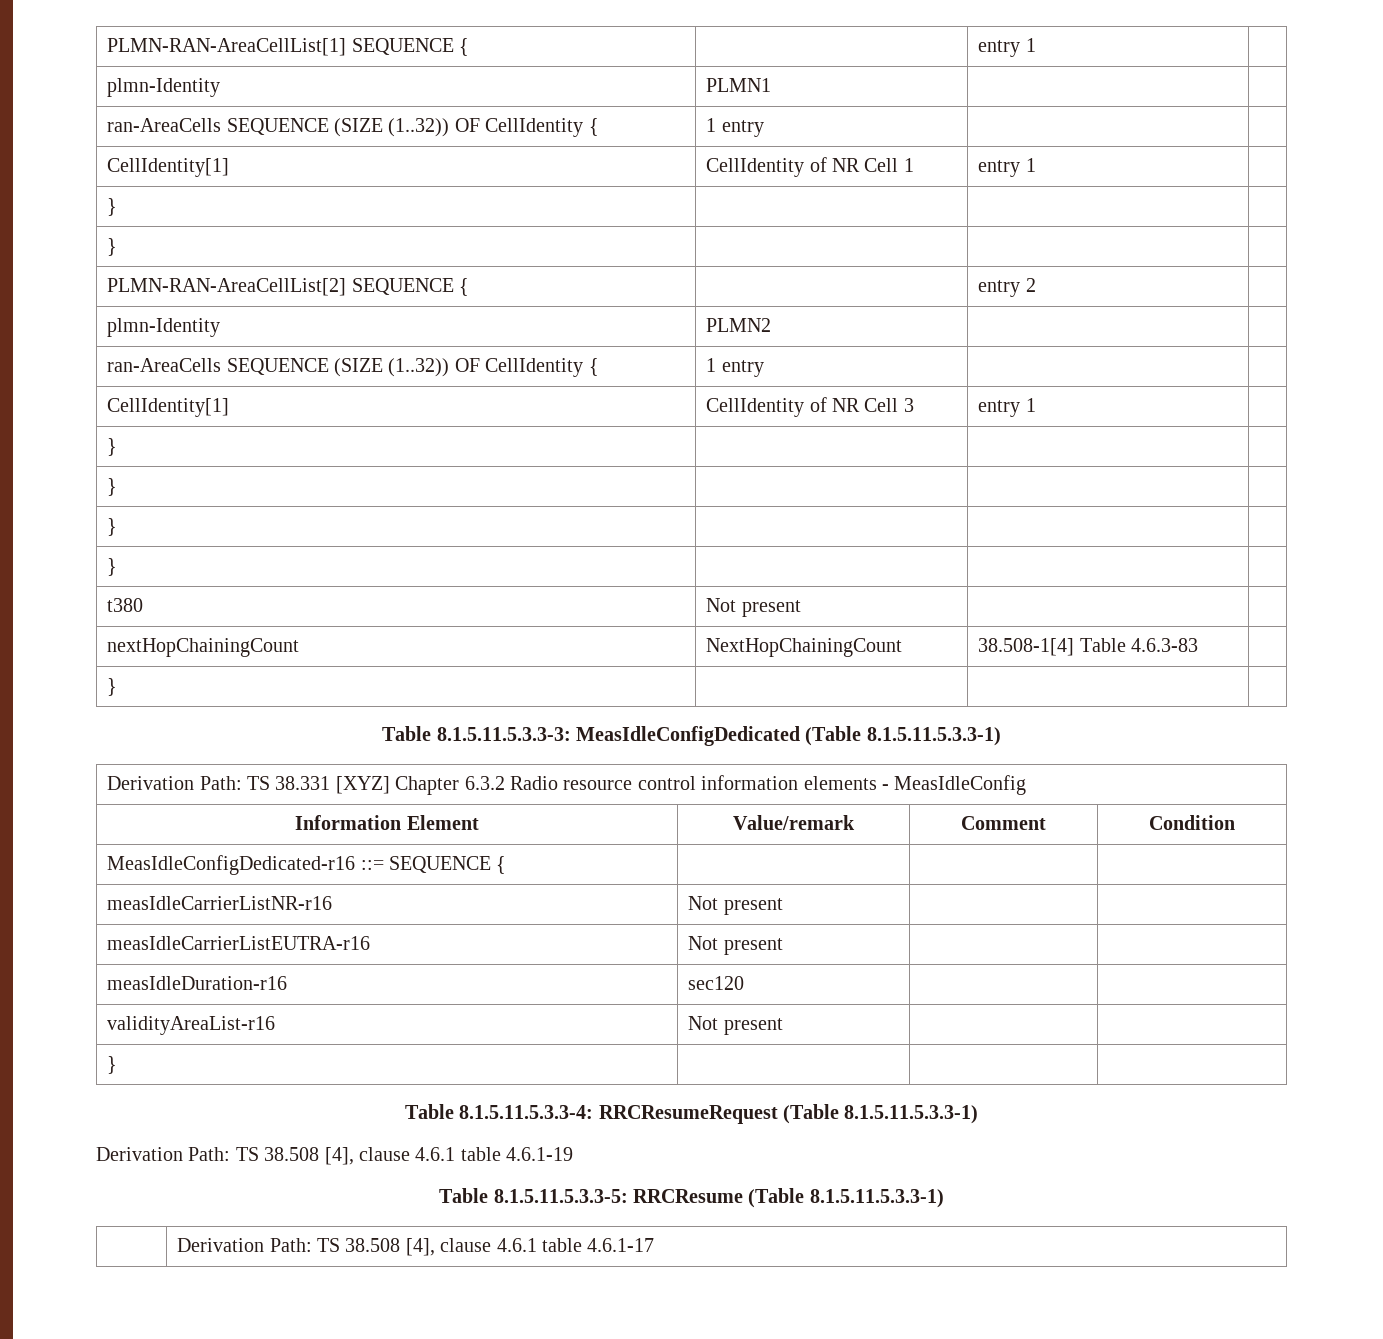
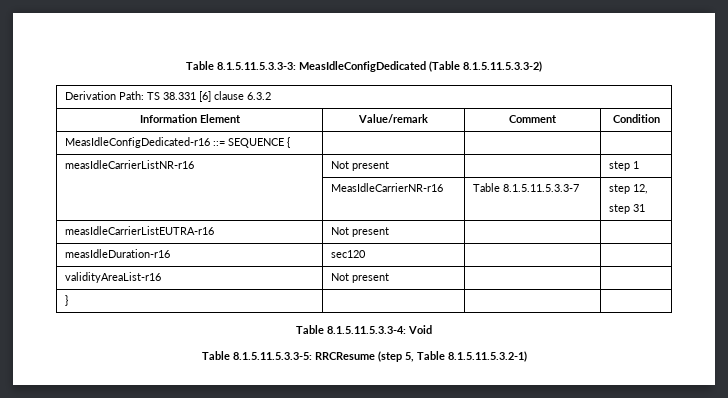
- PLMN-RAN-AreaCellList[1] SEQUENCE { | | entry 1 |
- plmn-Identity | PLMN1 | |
- ran-AreaCells SEQUENCE (SIZE (1..32)) OF CellIdentity { | 1 entry | |
- CellIdentity[1] | CellIdentity of NR Cell 1 | entry 1 |
- } | | |
- } | | |
- PLMN-RAN-AreaCellList[2] SEQUENCE { | | entry 2 |
- plmn-Identity | PLMN2 | |
- ran-AreaCells SEQUENCE (SIZE (1..32)) OF CellIdentity { | 1 entry | |
- CellIdentity[1] | CellIdentity of NR Cell 3 | entry 1 |
- } | | |
- } | | |
- } | | |
- } | | |
- t380 | Not present | |
- nextHopChainingCount | NextHopChainingCount | 38.508-1[4] Table 4.6.3-83 |
- } | | |
- Table 8.1.5.11.5.3.3-3: MeasIdleConfigDedicated (Table 8.1.5.11.5.3.3-1)
+ Table 8.1.5.11.5.3.3-3: MeasIdleConfigDedicated (Table 8.1.5.11.5.3.3-2)
- Derivation Path: TS 38.331 [XYZ] Chapter 6.3.2 Radio resource control information elements - MeasIdleConfig
+ Derivation Path: TS 38.331 [6] clause 6.3.2
- measIdleCarrierListNR-r16 | Not present | |
+ measIdleCarrierListNR-r16 | Not present | | step 1
+ | MeasIdleCarrierNR-r16 | Table 8.1.5.11.5.3.3-7 | step 12,
+ step 31
- Table 8.1.5.11.5.3.3-4: RRCResumeRequest (Table 8.1.5.11.5.3.3-1)
- Derivation Path: TS 38.508 [4], clause 4.6.1 table 4.6.1-19
- Table 8.1.5.11.5.3.3-5: RRCResume (Table 8.1.5.11.5.3.3-1)
- | Derivation Path: TS 38.508 [4], clause 4.6.1 table 4.6.1-17
+ Table 8.1.5.11.5.3.3-4: Void
+ Table 8.1.5.11.5.3.3-5: RRCResume (step 5, Table 8.1.5.11.5.3.2-1)

